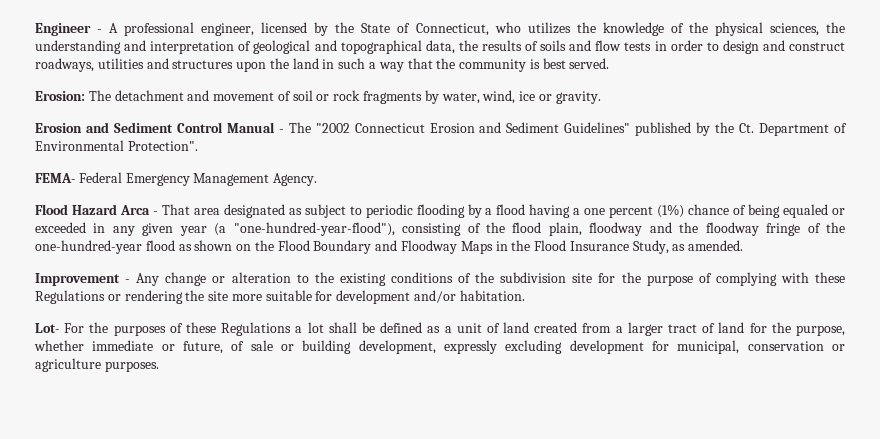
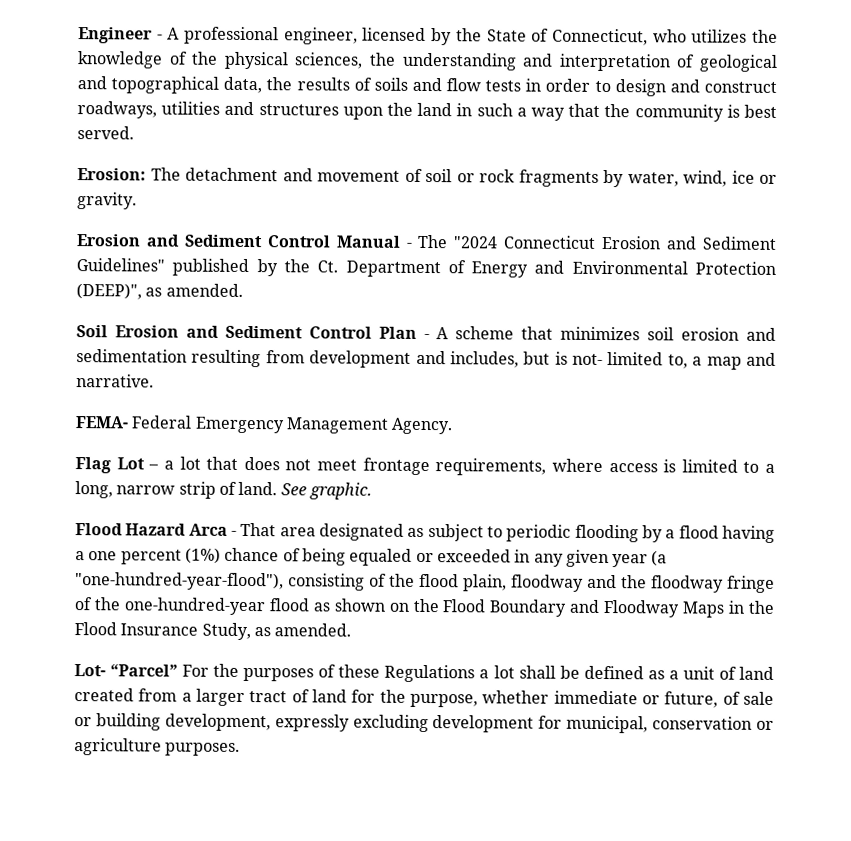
- Erosion and Sediment Control Manual - The "2002 Connecticut Erosion and Sediment Guidelines" published by the Ct. Department of Environmental Protection".
+ Erosion and Sediment Control Manual - The "2024 Connecticut Erosion and Sediment Guidelines" published by the Ct. Department of Energy and Environmental Protection (DEEP)", as amended.
+ Soil Erosion and Sediment Control Plan - A scheme that minimizes soil erosion and sedimentation resulting from development and includes, but is not- limited to, a map and narrative.
+ Flag Lot – a lot that does not meet frontage requirements, where access is limited to a long, narrow strip of land. See graphic.
- Improvement - Any change or alteration to the existing conditions of the subdivision site for the purpose of complying with these Regulations or rendering the site more suitable for development and/or habitation.
- Lot- For the purposes of these Regulations a lot shall be defined as a unit of land created from a larger tract of land for the purpose, whether immediate or future, of sale or building development, expressly excluding development for municipal, conservation or agriculture purposes.
+ Lot- “Parcel” For the purposes of these Regulations a lot shall be defined as a unit of land created from a larger tract of land for the purpose, whether immediate or future, of sale or building development, expressly excluding development for municipal, conservation or agriculture purposes.

